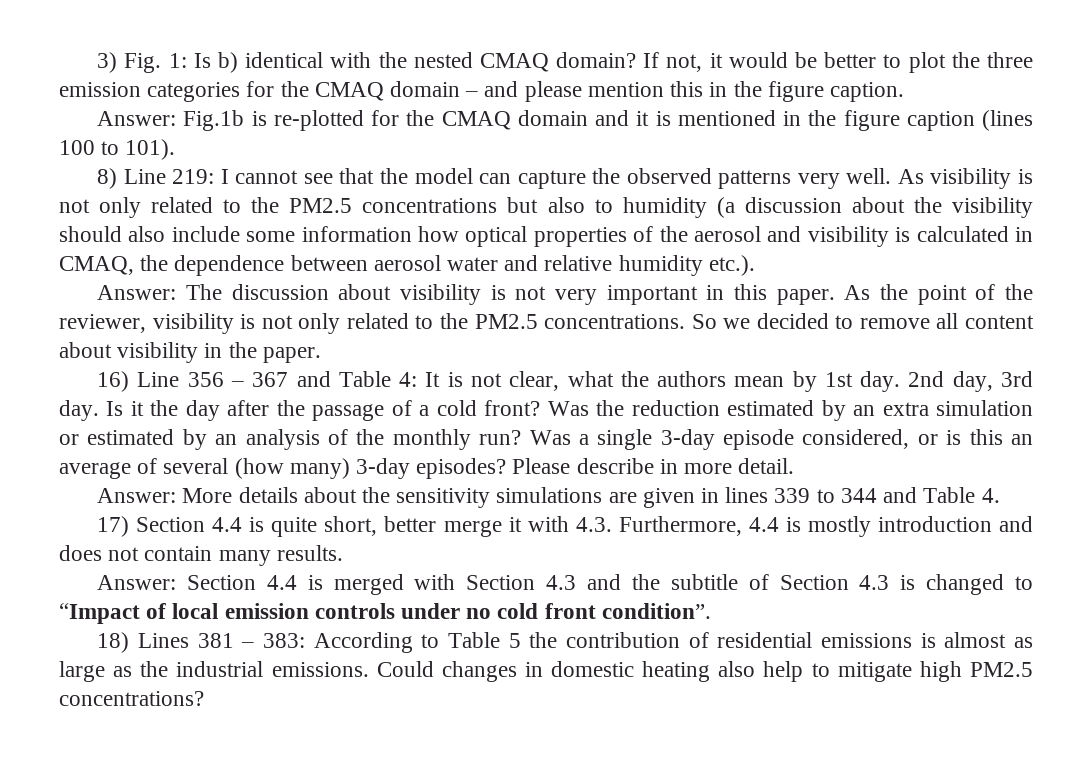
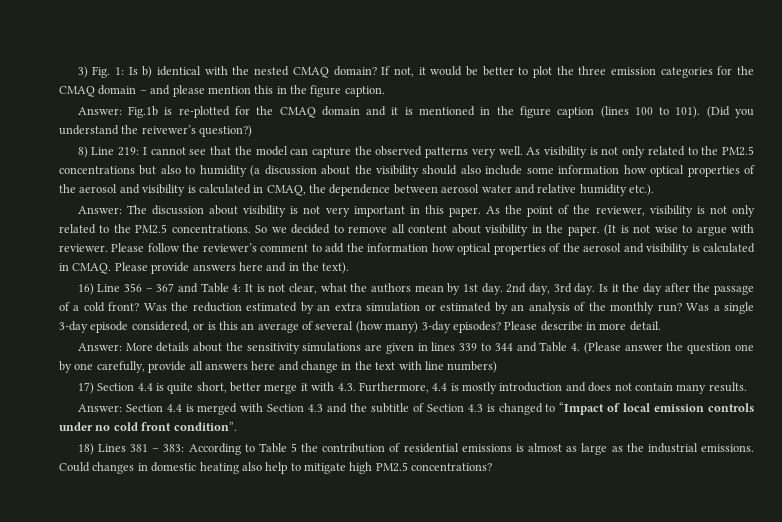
+ (Did you understand the reivewer’s question?)
+ (It is not wise to argue with reviewer. Please follow the reviewer’s comment to add the information how optical properties of the aerosol and visibility is calculated in CMAQ. Please provide answers here and in the text).
- Answer: More details about the sensitivity simulations are given in lines 339 to 344 and Table 4.
+ Answer: More details about the sensitivity simulations are given in lines 339 to 344 and Table 4. (Please answer the question one by one carefully, provide all answers here and change in the text with line numbers)

